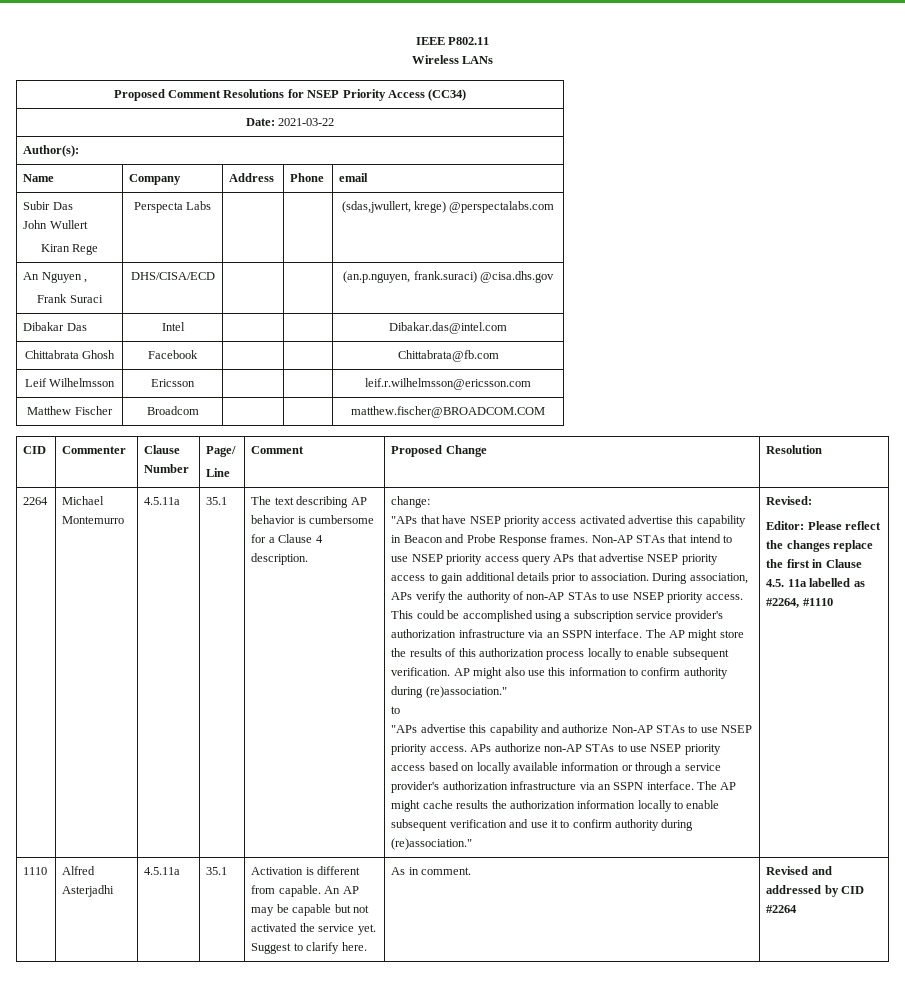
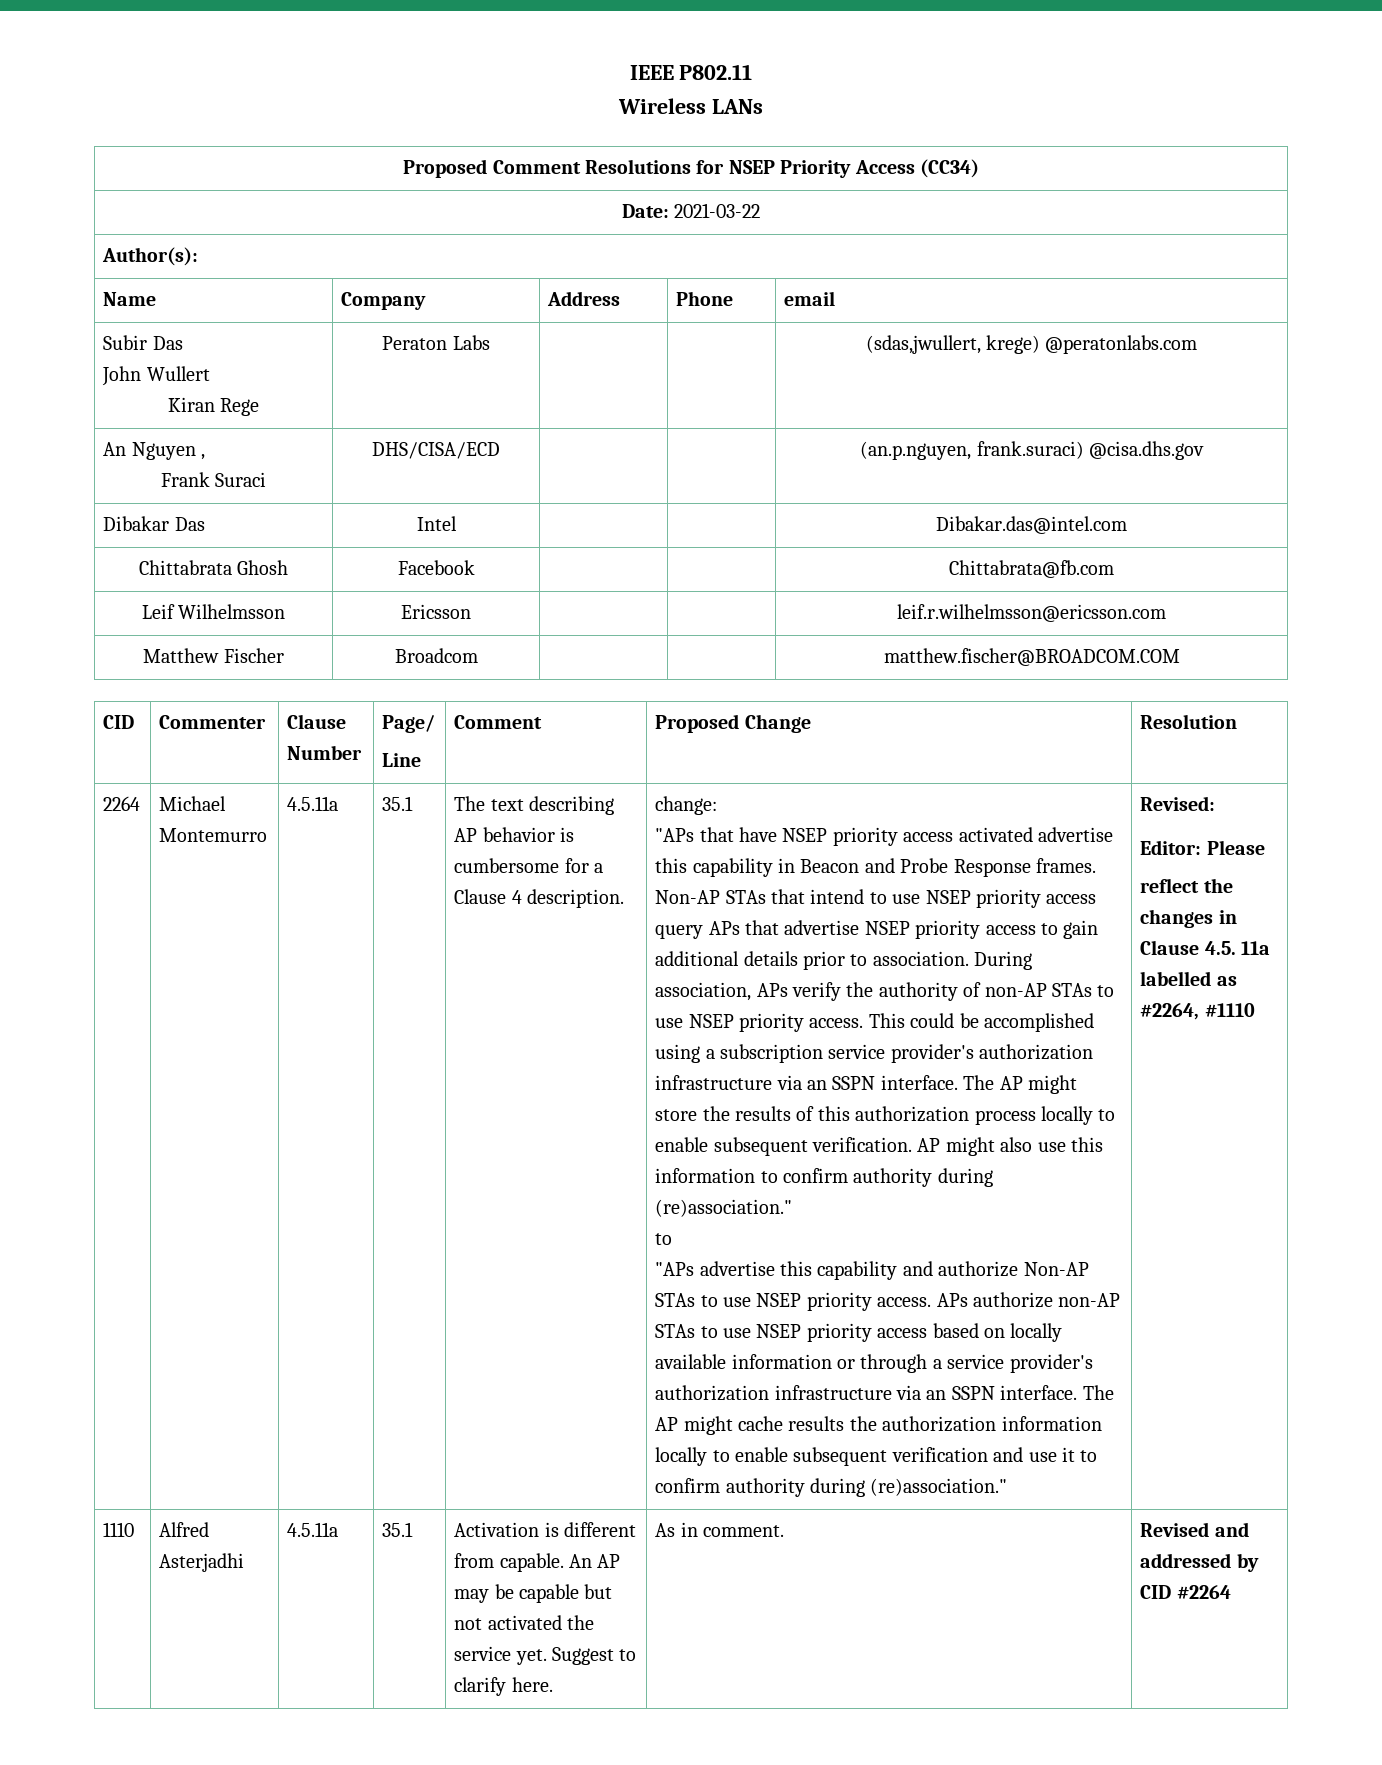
  Subir Das
  John Wullert
- Kiran Rege | Perspecta Labs | | | (sdas,jwullert, krege) @perspectalabs.com
+ Kiran Rege | Peraton Labs | | | (sdas,jwullert, krege) @peratonlabs.com
- Editor: Please reflect the changes replace the first in Clause 4.5. 11a labelled as #2264, #1110
+ Editor: Please
+ reflect the changes in Clause 4.5. 11a labelled as #2264, #1110

